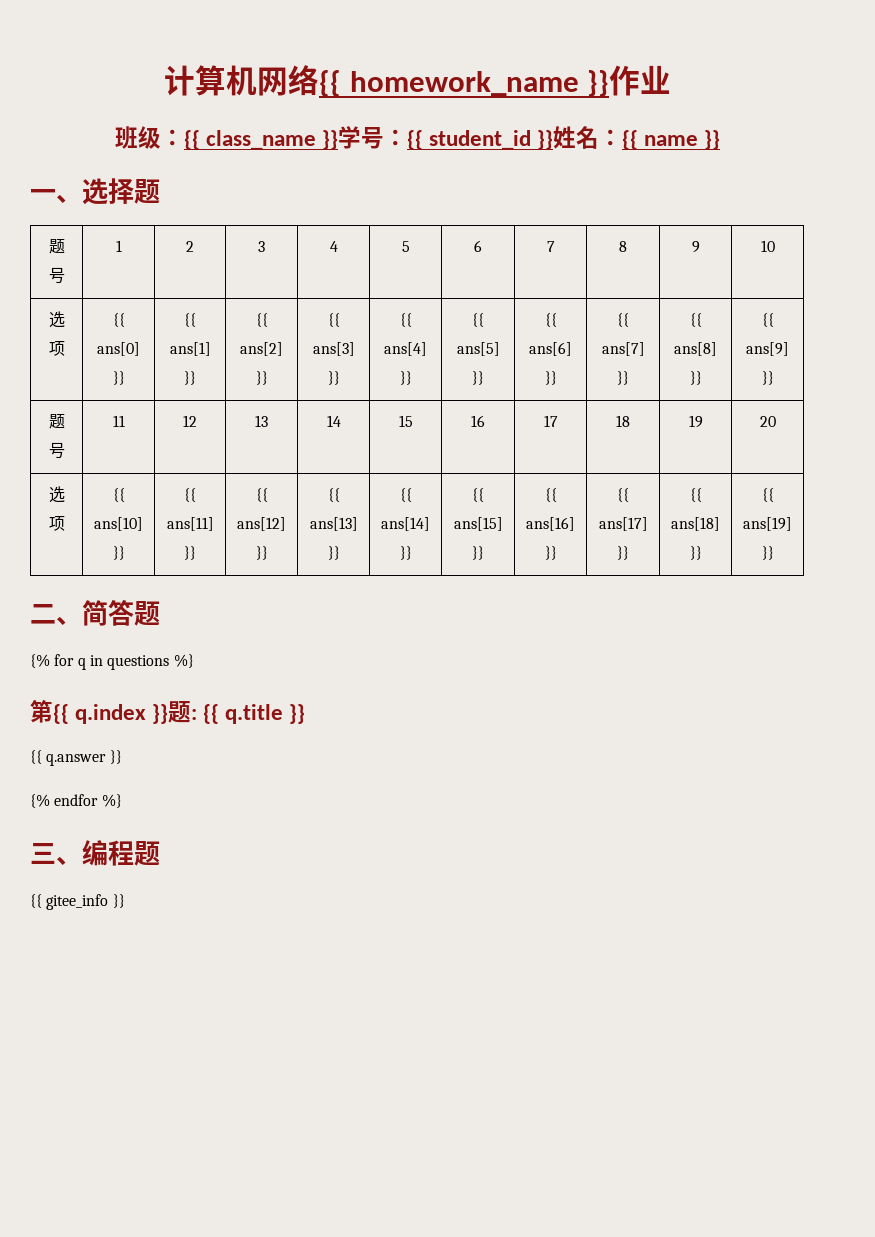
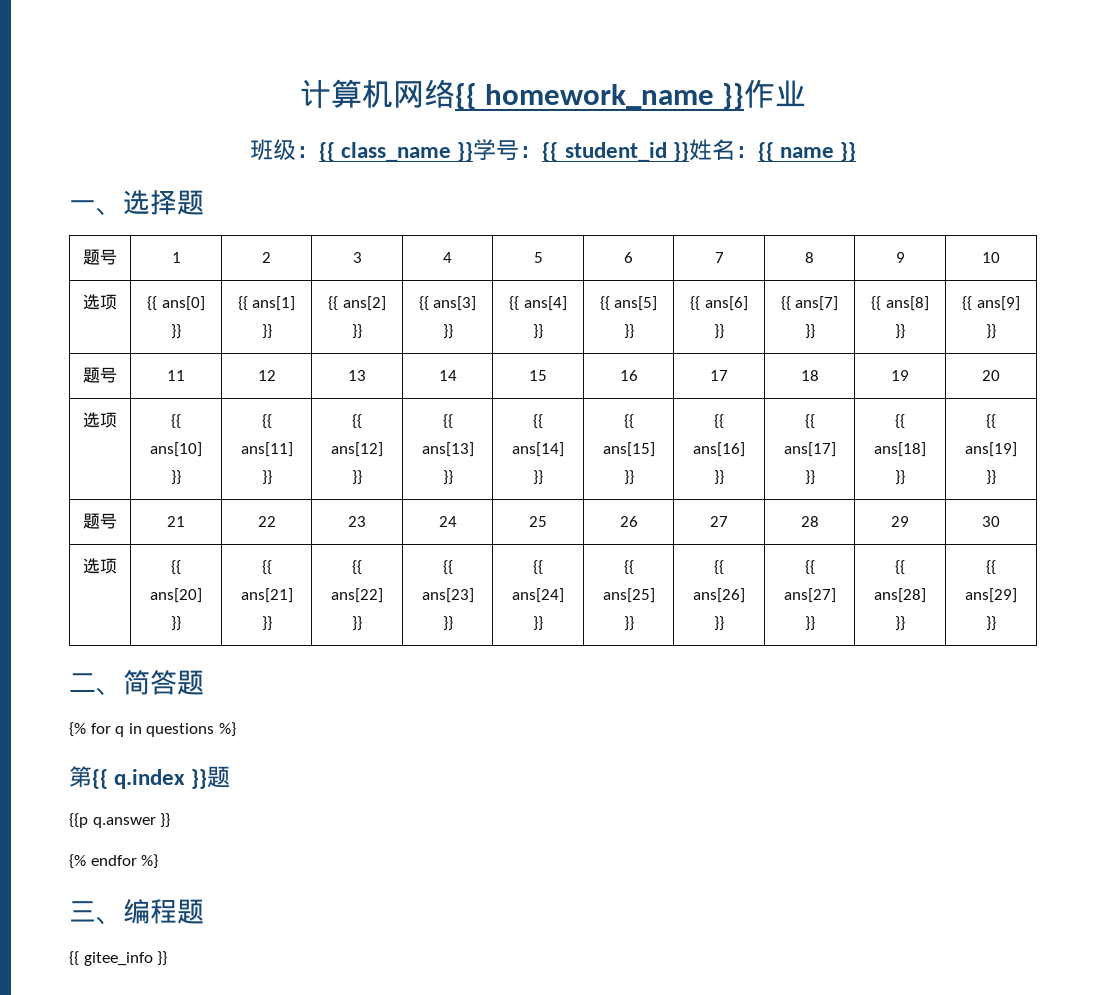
+ 题号 | 21 | 22 | 23 | 24 | 25 | 26 | 27 | 28 | 29 | 30
+ 选项 | {{ ans[20] }} | {{ ans[21] }} | {{ ans[22] }} | {{ ans[23] }} | {{ ans[24] }} | {{ ans[25] }} | {{ ans[26] }} | {{ ans[27] }} | {{ ans[28] }} | {{ ans[29] }}
- 第{{ q.index }}题: {{ q.title }}
- {{ q.answer }}
+ 第{{ q.index }}题
+ {{p q.answer }}

